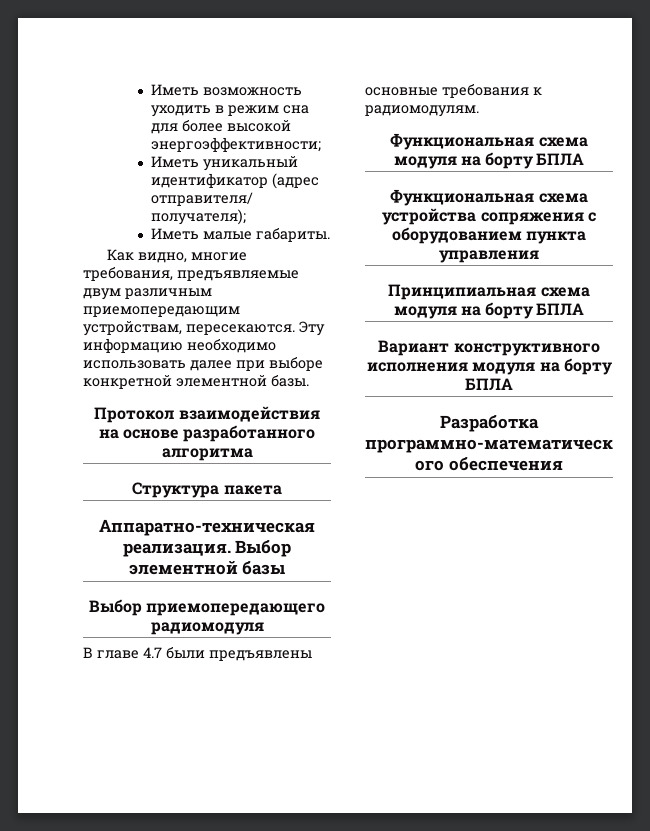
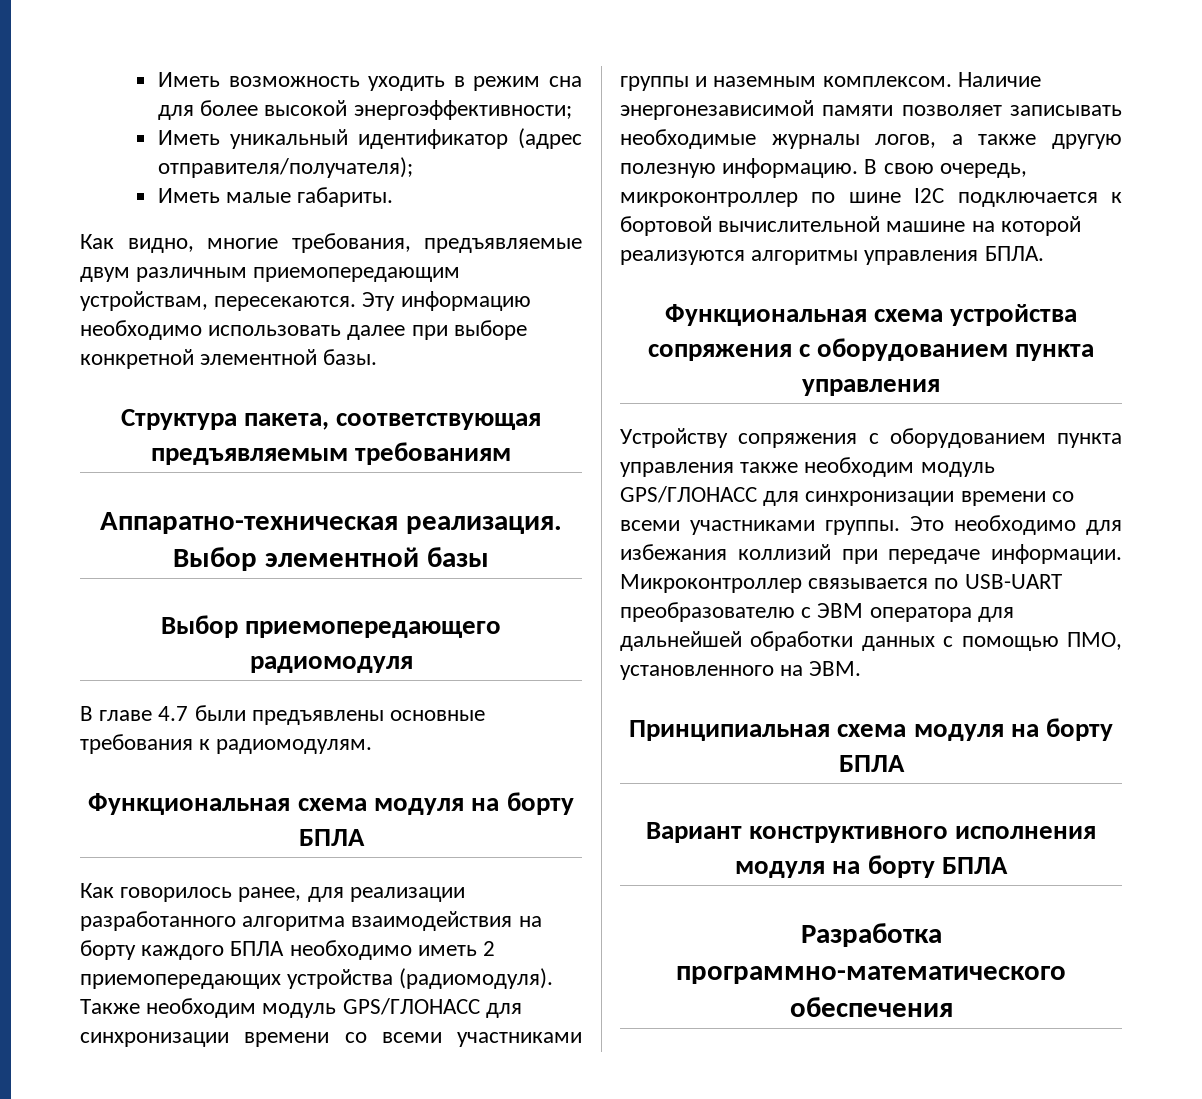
- Протокол взаимодействия на основе разработанного алгоритма
- Структура пакета
+ Структура пакета, соответствующая предъявляемым требованиям
+ Как говорилось ранее, для реализации разработанного алгоритма взаимодействия на борту каждого БПЛА необходимо иметь 2 приемопередающих устройства (радиомодуля). Также необходим модуль GPS/ГЛОНАСС для синхронизации времени со всеми участниками группы и наземным комплексом. Наличие энергонезависимой памяти позволяет записывать необходимые журналы логов, а также другую полезную информацию. В свою очередь, микроконтроллер по шине I2C подключается к бортовой вычислительной машине на которой реализуются алгоритмы управления БПЛА.
+ Устройству сопряжения с оборудованием пункта управления также необходим модуль GPS/ГЛОНАСС для синхронизации времени со всеми участниками группы. Это необходимо для избежания коллизий при передаче информации. Микроконтроллер связывается по USB-UART преобразователю с ЭВМ оператора для дальнейшей обработки данных с помощью ПМО, установленного на ЭВМ.

